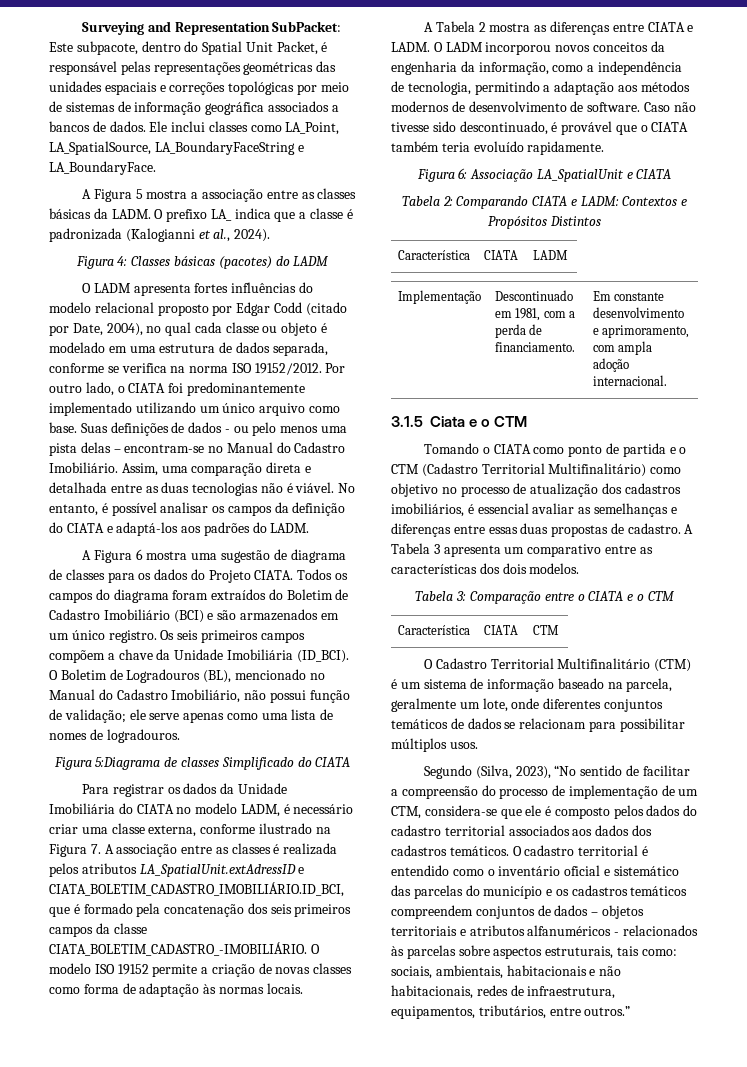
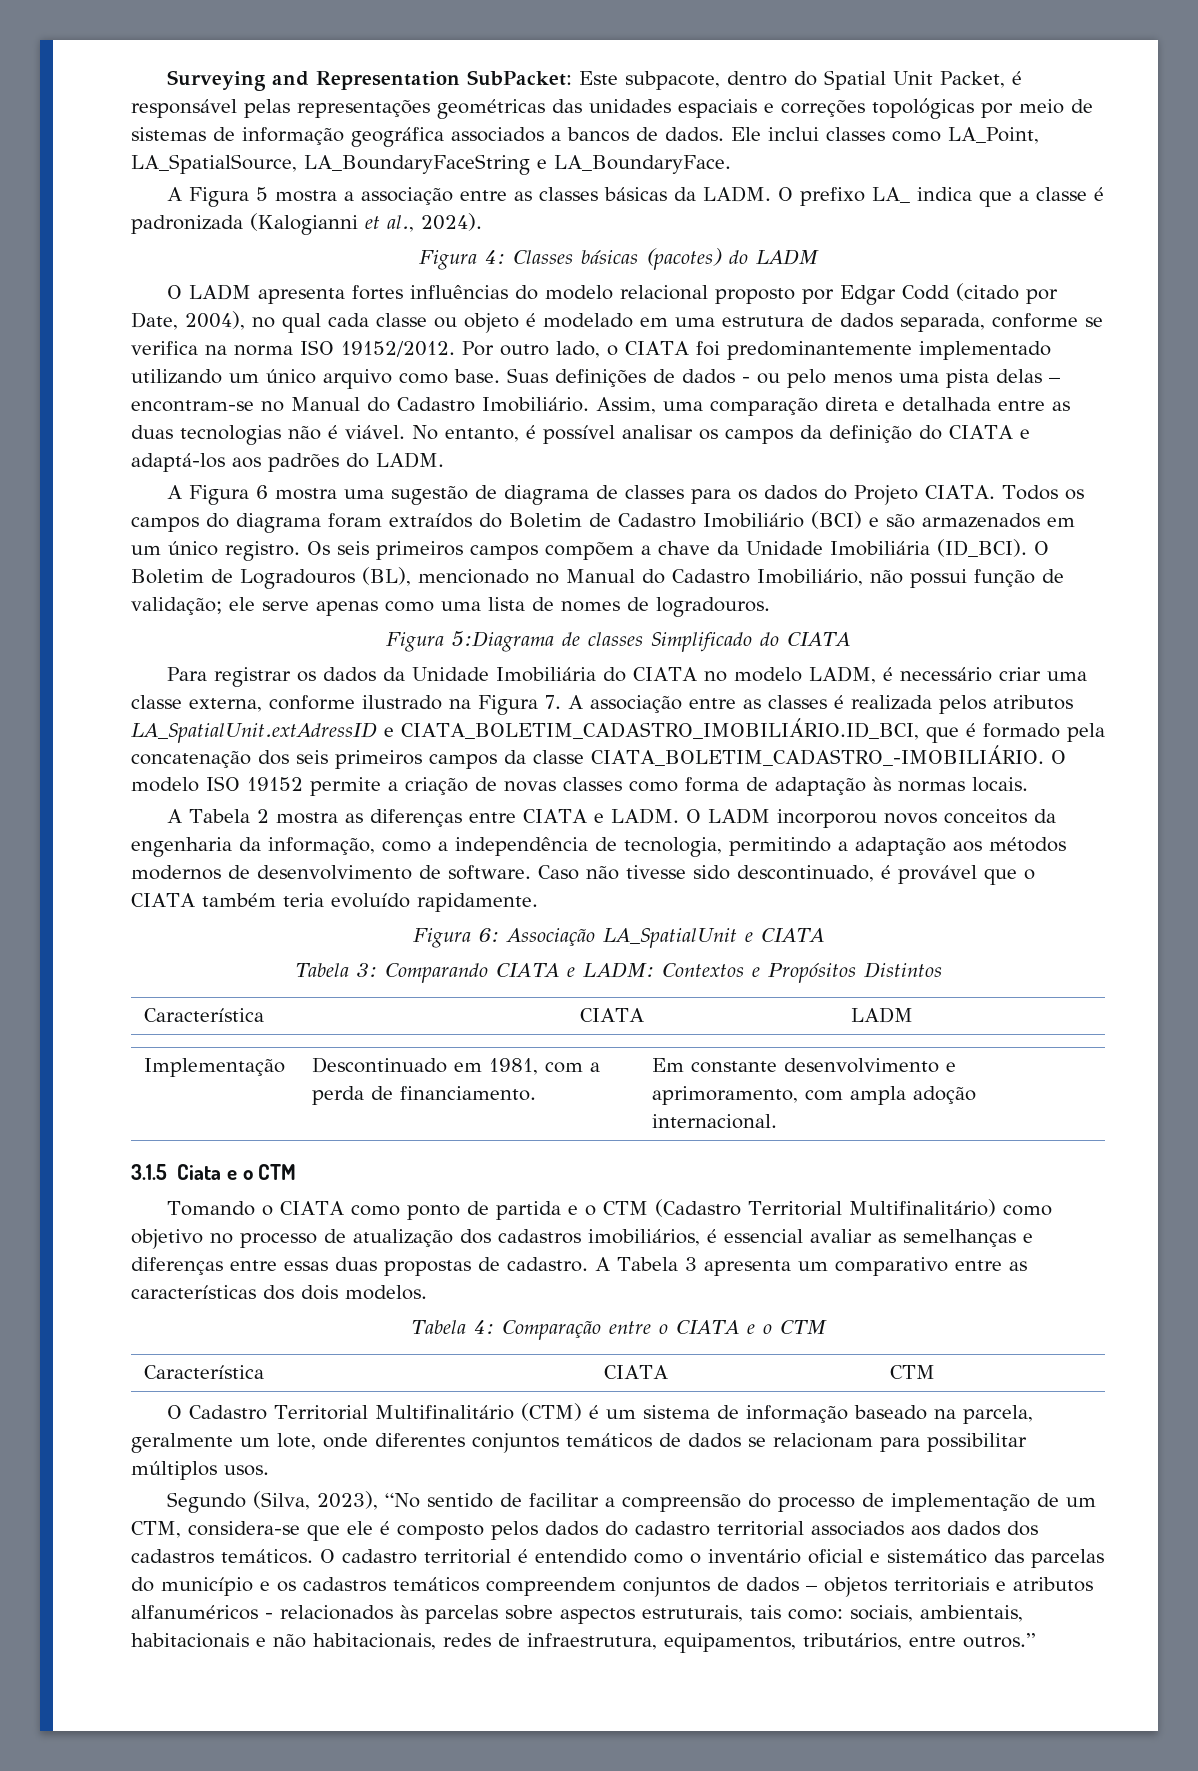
- Tabela 2: Comparando CIATA e LADM: Contextos e Propósitos Distintos
+ Tabela 3: Comparando CIATA e LADM: Contextos e Propósitos Distintos
- Tabela 3: Comparação entre o CIATA e o CTM
+ Tabela 4: Comparação entre o CIATA e o CTM

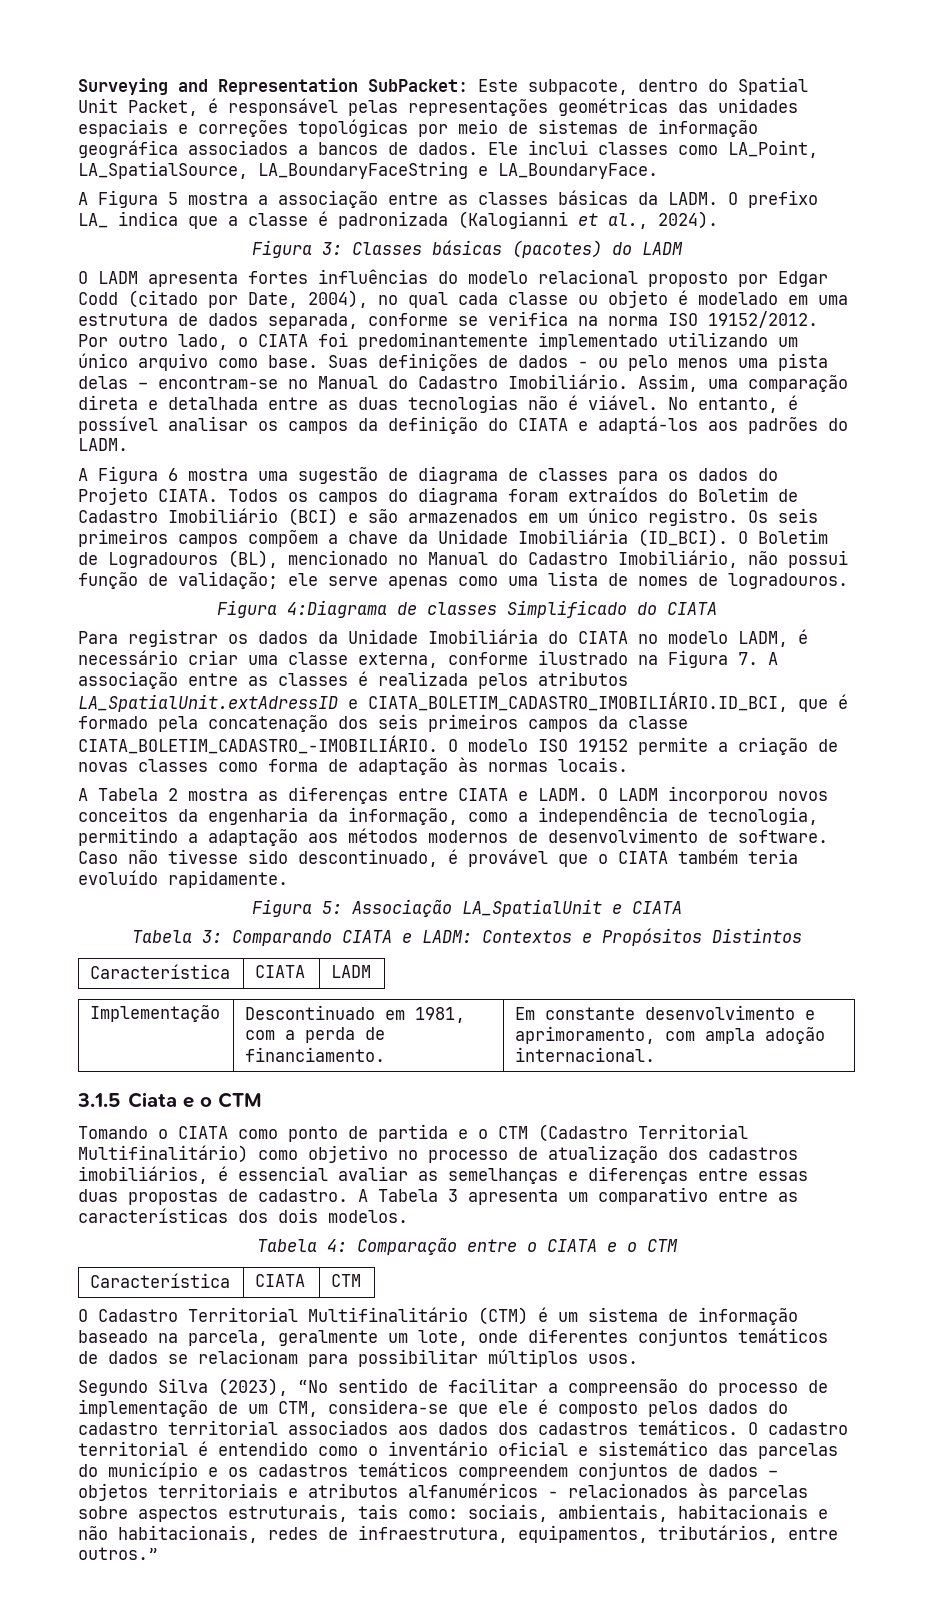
- Figura 4: Classes básicas (pacotes) do LADM
+ Figura 3: Classes básicas (pacotes) do LADM
- Figura 5:Diagrama de classes Simplificado do CIATA
+ Figura 4:Diagrama de classes Simplificado do CIATA
- Figura 6: Associação LA_SpatialUnit e CIATA
+ Figura 5: Associação LA_SpatialUnit e CIATA
- Segundo (Silva, 2023), “No sentido de facilitar a compreensão do processo de implementação de um CTM, considera-se que ele é composto pelos dados do cadastro territorial associados aos dados dos cadastros temáticos.
+ Segundo Silva (2023), “No sentido de facilitar a compreensão do processo de implementação de um CTM, considera-se que ele é composto pelos dados do cadastro territorial associados aos dados dos cadastros temáticos.

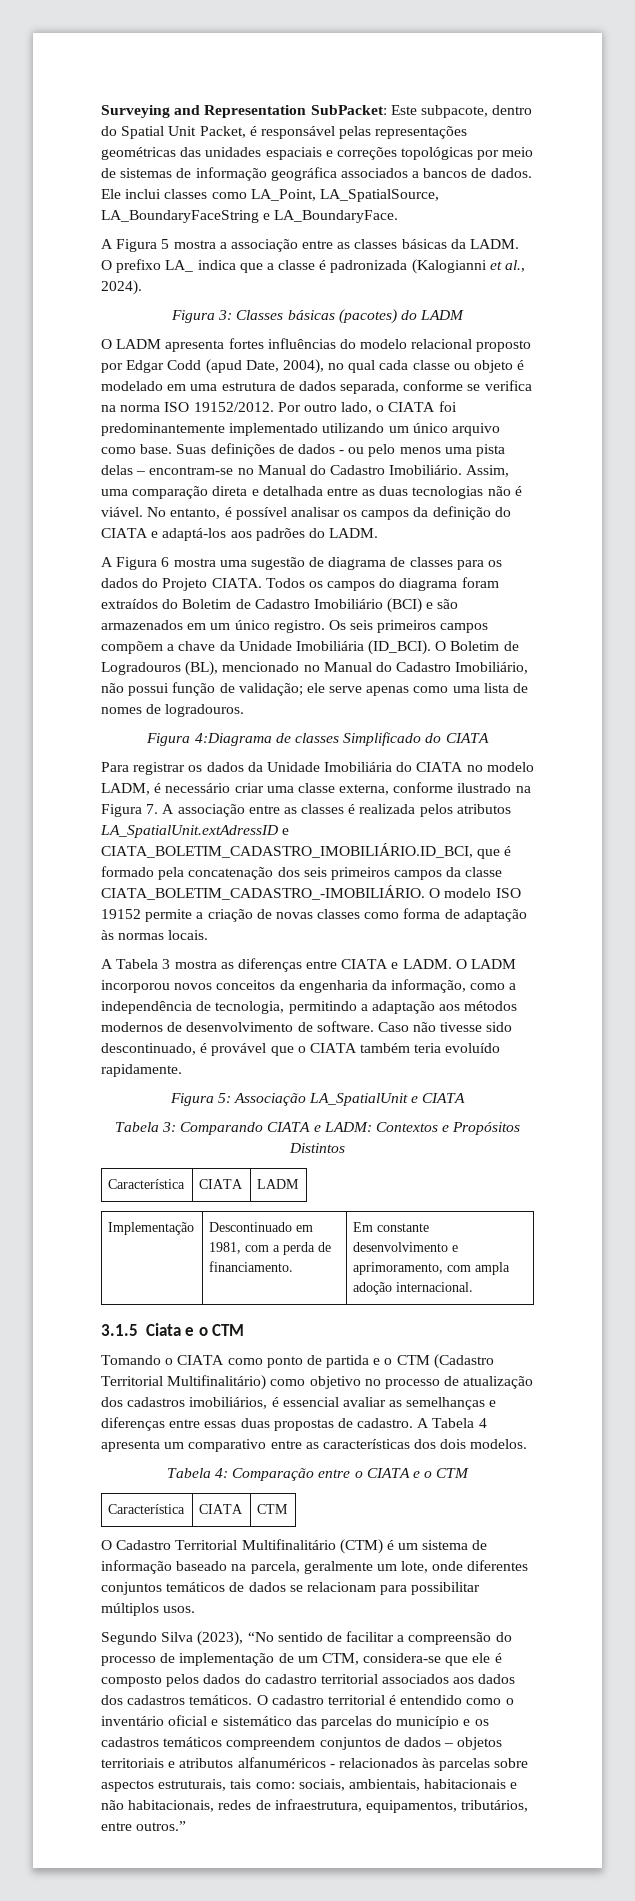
- O LADM apresenta fortes influências do modelo relacional proposto por Edgar Codd (citado por Date, 2004), no qual cada classe ou objeto é modelado em uma estrutura de dados separada, conforme se verifica na norma ISO 19152/2012.
+ O LADM apresenta fortes influências do modelo relacional proposto por Edgar Codd (apud Date, 2004), no qual cada classe ou objeto é modelado em uma estrutura de dados separada, conforme se verifica na norma ISO 19152/2012.
- A Tabela 2 mostra as diferenças entre CIATA e LADM.
+ A Tabela 3 mostra as diferenças entre CIATA e LADM.
- A Tabela 3 apresenta um comparativo entre as características dos dois modelos.
+ A Tabela 4 apresenta um comparativo entre as características dos dois modelos.

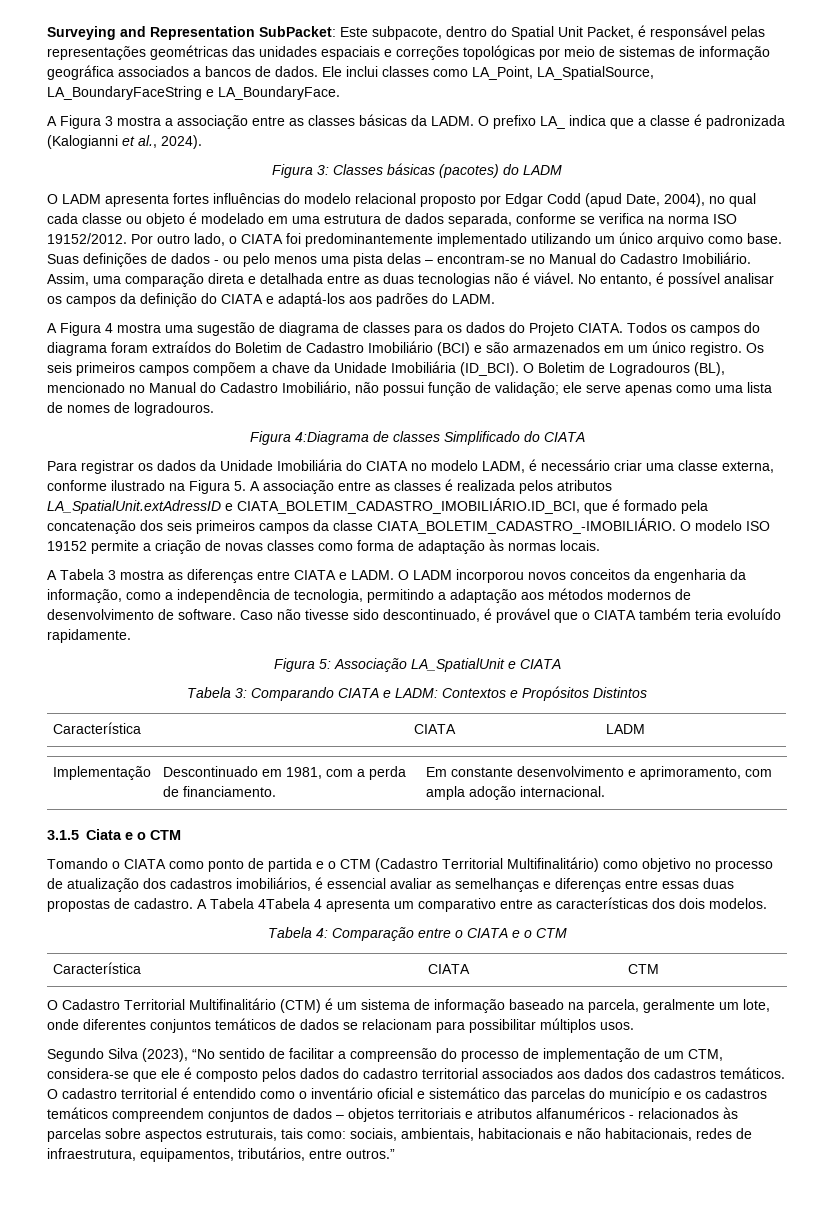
- A Figura 5 mostra a associação entre as classes básicas da LADM.
+ A Figura 3 mostra a associação entre as classes básicas da LADM.
- A Figura 6 mostra uma sugestão de diagrama de classes para os dados do Projeto CIATA.
+ A Figura 4 mostra uma sugestão de diagrama de classes para os dados do Projeto CIATA.
- Para registrar os dados da Unidade Imobiliária do CIATA no modelo LADM, é necessário criar uma classe externa, conforme ilustrado na Figura 7. A associação entre as classes é realizada pelos atributos LA_SpatialUnit.extAdressID e CIATA_BOLETIM_CADASTRO_IMOBILIÁRIO.ID_BCI, que é formado pela concatenação dos seis primeiros campos da classe CIATA_BOLETIM_CADASTRO_-IMOBILIÁRIO.
+ Para registrar os dados da Unidade Imobiliária do CIATA no modelo LADM, é necessário criar uma classe externa, conforme ilustrado na Figura 5. A associação entre as classes é realizada pelos atributos LA_SpatialUnit.extAdressID e CIATA_BOLETIM_CADASTRO_IMOBILIÁRIO.ID_BCI, que é formado pela concatenação dos seis primeiros campos da classe CIATA_BOLETIM_CADASTRO_-IMOBILIÁRIO.
- A Tabela 4 apresenta um comparativo entre as características dos dois modelos.
+ A Tabela 4Tabela 4 apresenta um comparativo entre as características dos dois modelos.

